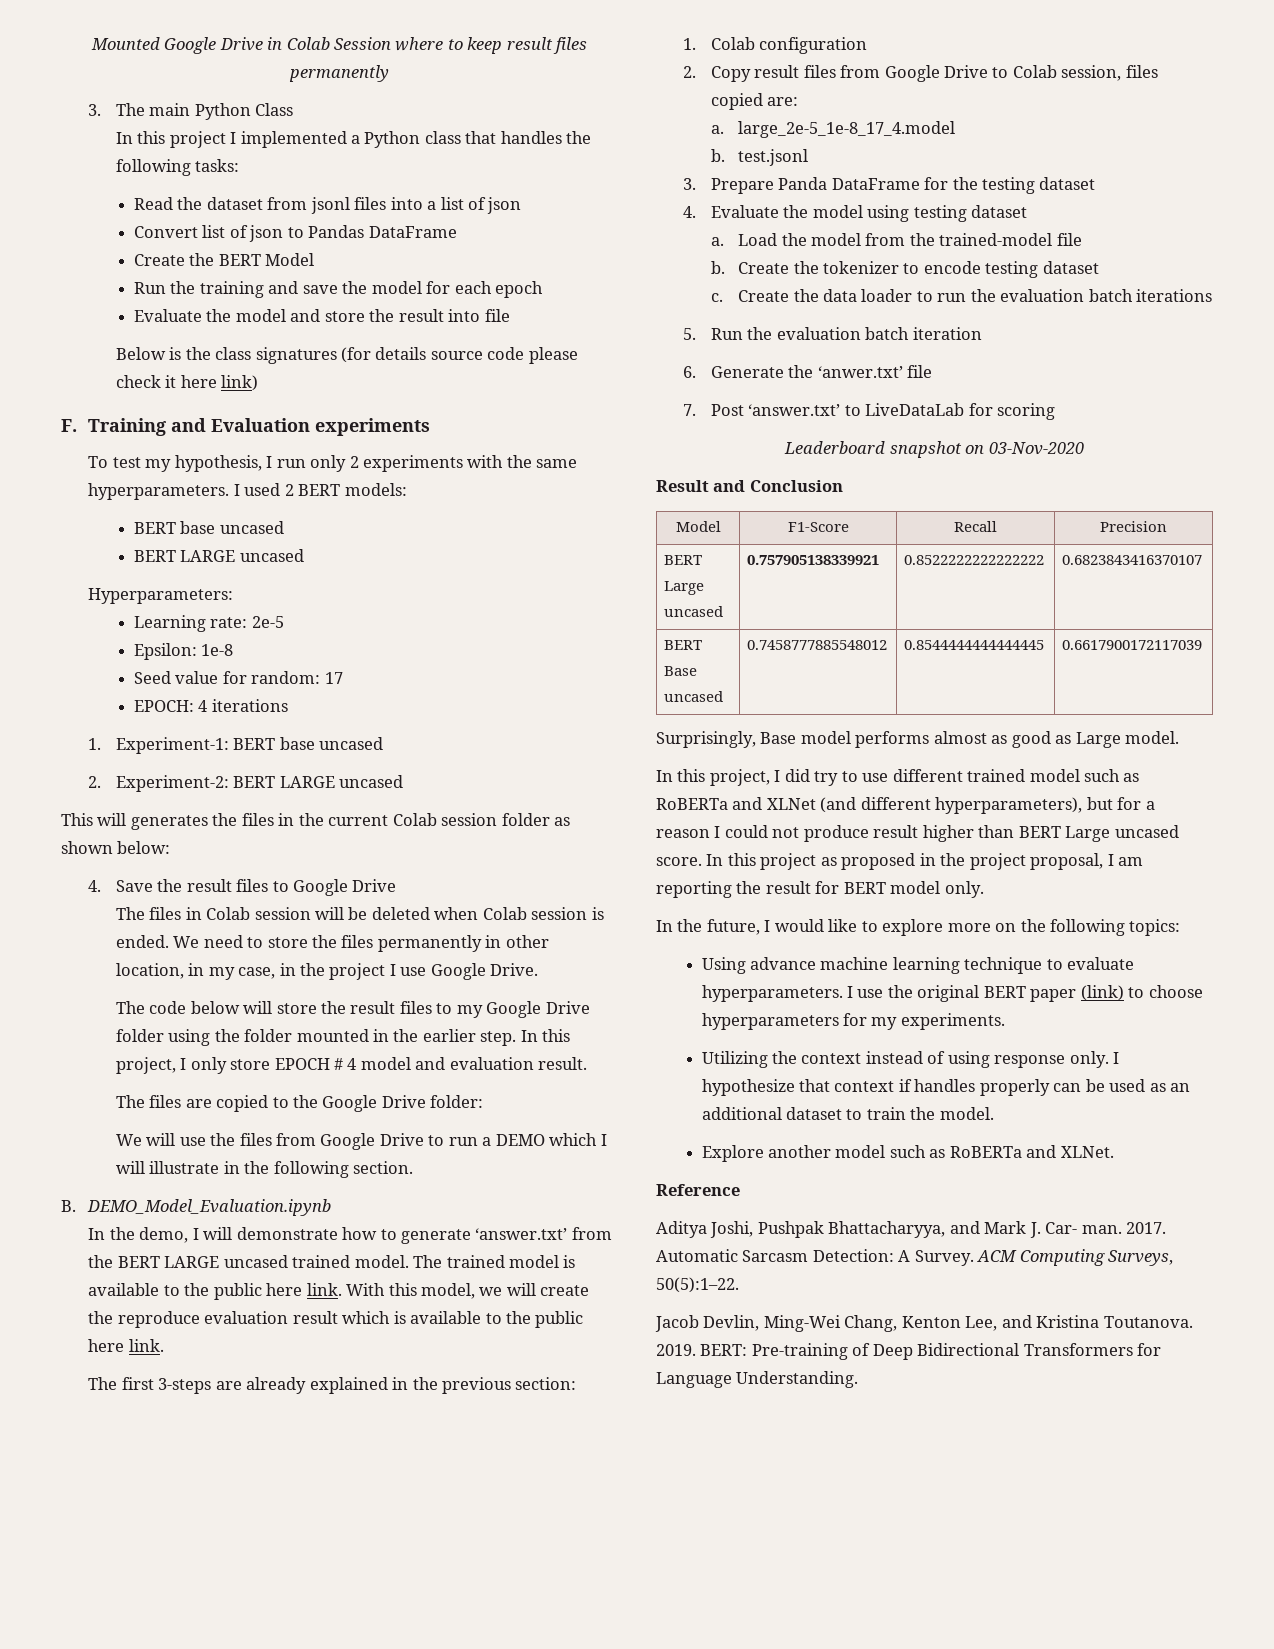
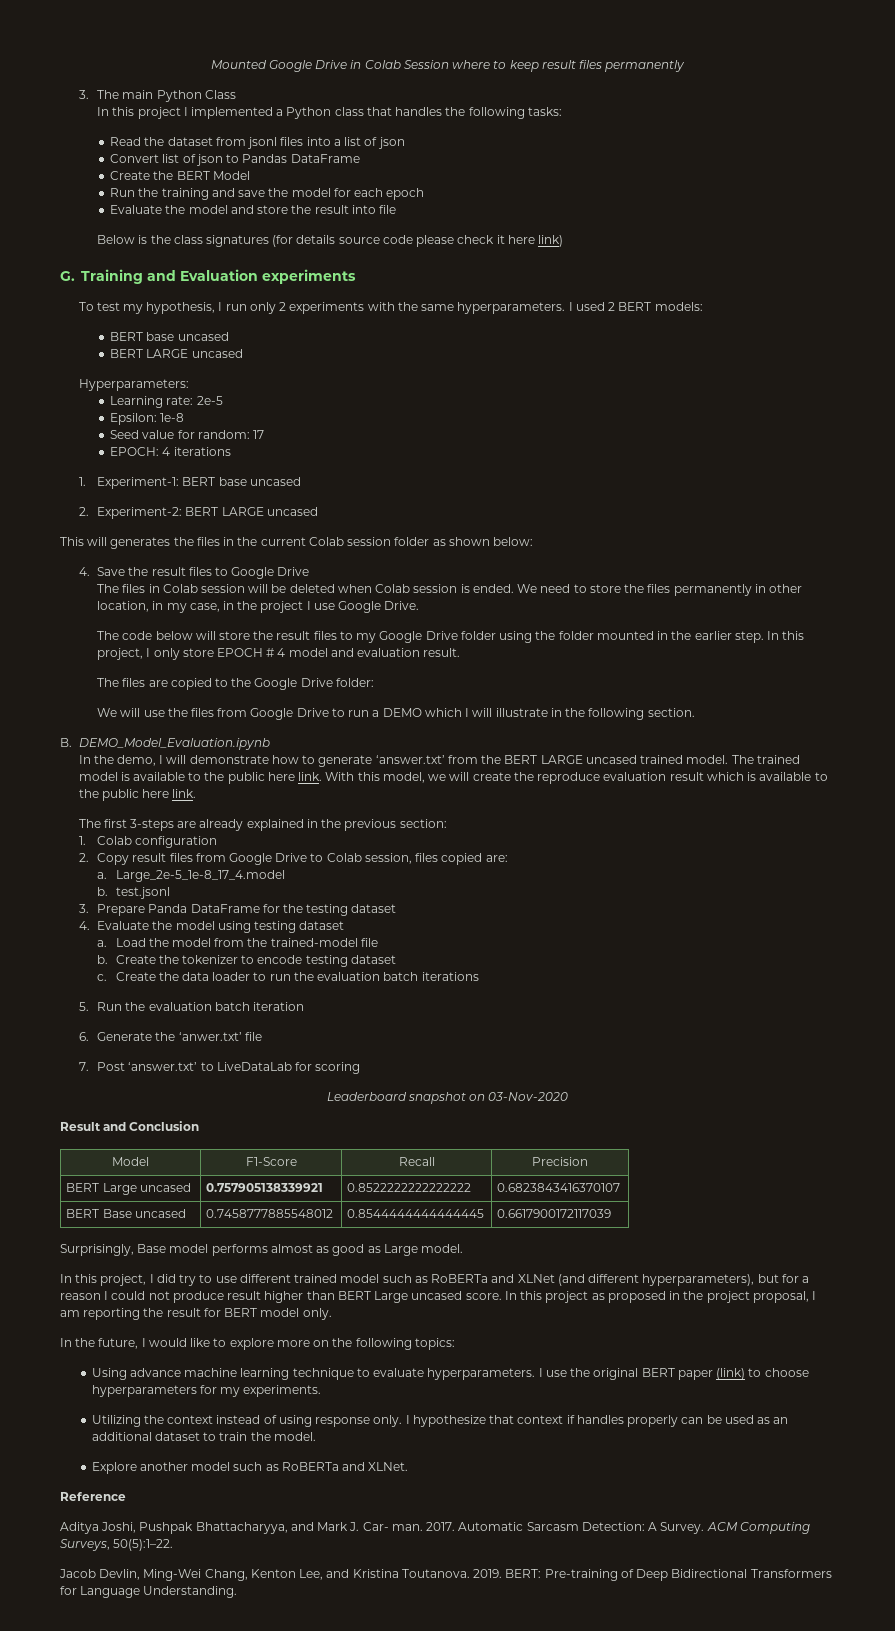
- F. Training and Evaluation experiments
+ G. Training and Evaluation experiments
- a. large_2e-5_1e-8_17_4.model
+ a. Large_2e-5_1e-8_17_4.model

